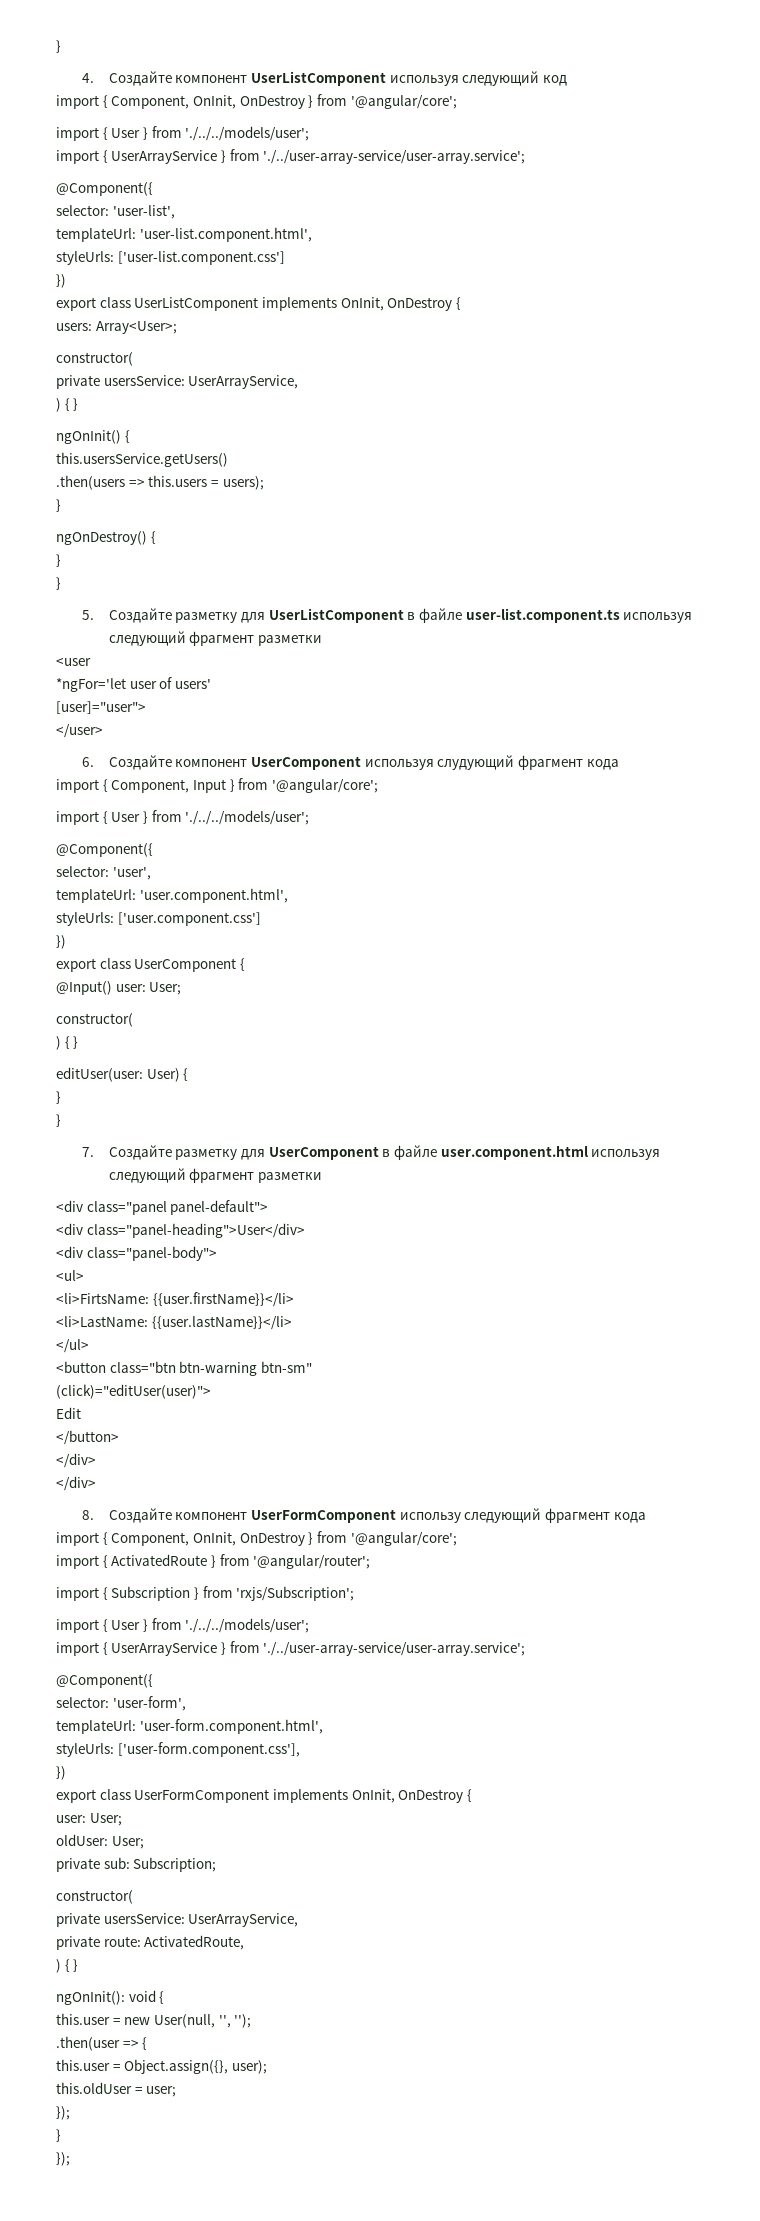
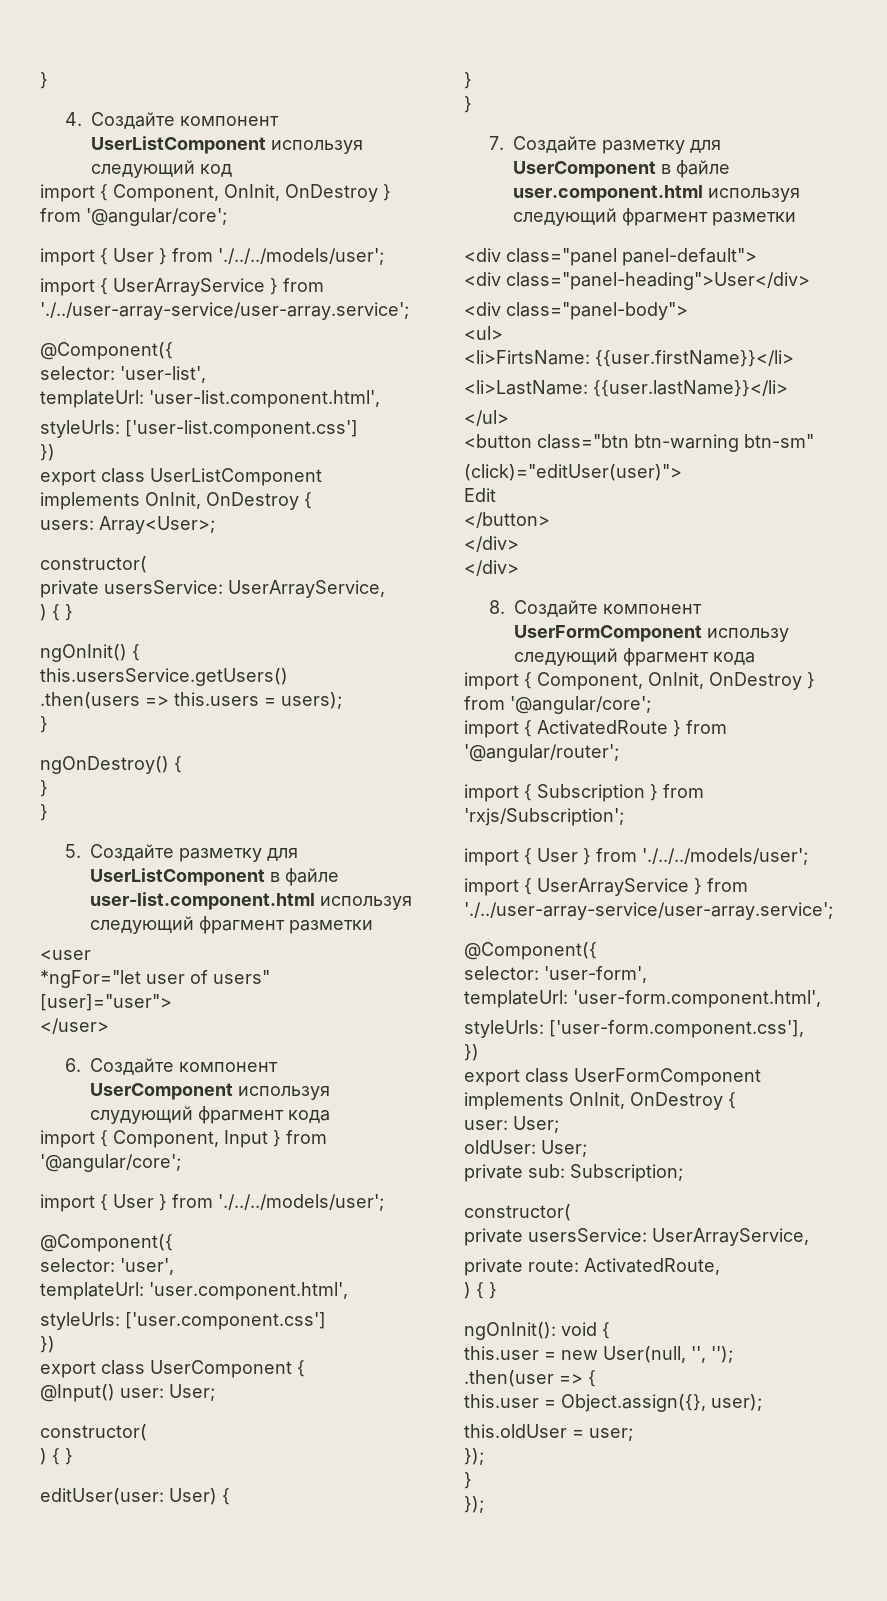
- 5. Создайте разметку для UserListComponent в файле user-list.component.ts используя следующий фрагмент разметки
+ 5. Создайте разметку для UserListComponent в файле user-list.component.html используя следующий фрагмент разметки
- *ngFor='let user of users'
+ *ngFor="let user of users"

